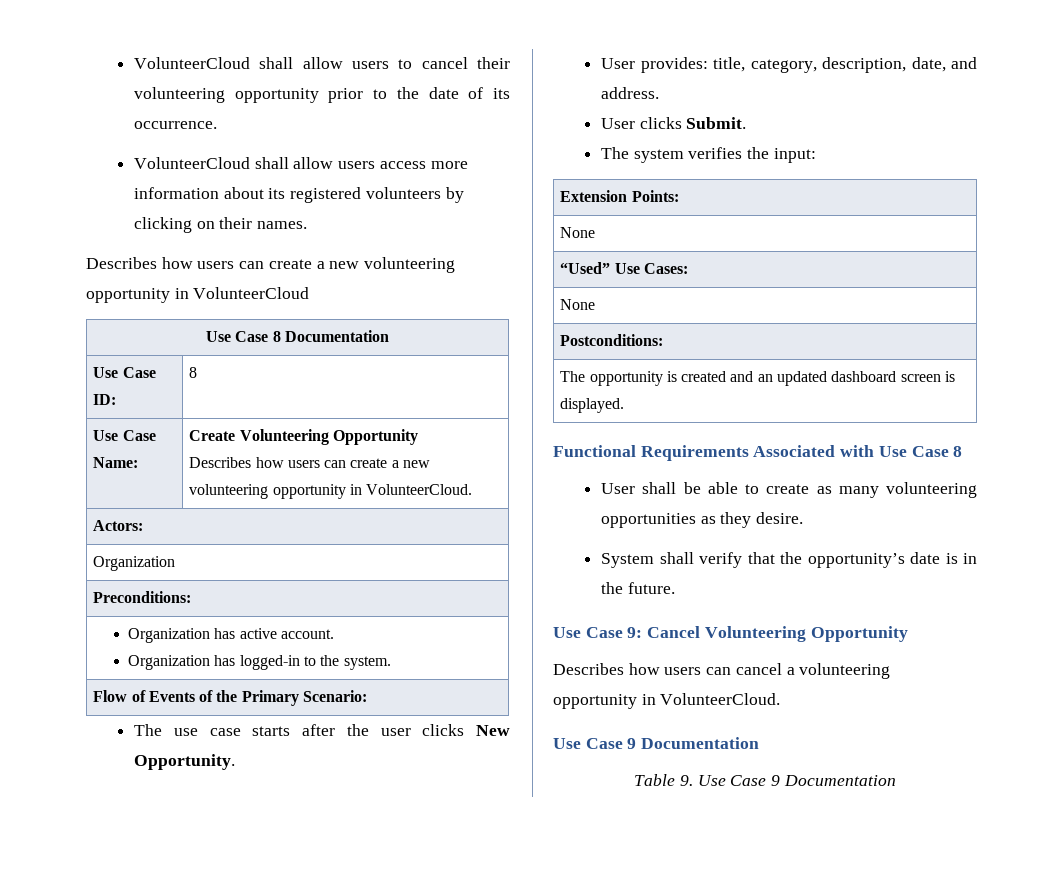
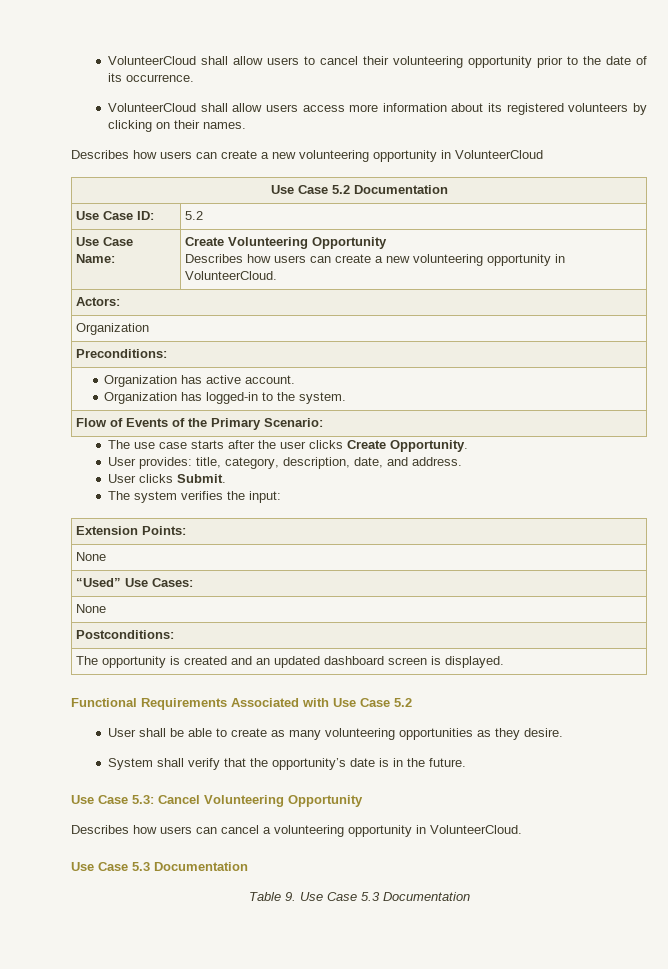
- Use Case 8 Documentation
+ Use Case 5.2 Documentation
- Use Case ID: | 8
+ Use Case ID: | 5.2
- The use case starts after the user clicks New Opportunity.
+ The use case starts after the user clicks Create Opportunity.
- Functional Requirements Associated with Use Case 8
+ Functional Requirements Associated with Use Case 5.2
- Use Case 9: Cancel Volunteering Opportunity
+ Use Case 5.3: Cancel Volunteering Opportunity
  Describes how users can cancel a volunteering opportunity in VolunteerCloud.
- Use Case 9 Documentation
+ Use Case 5.3 Documentation
- Table 9. Use Case 9 Documentation
+ Table 9. Use Case 5.3 Documentation

